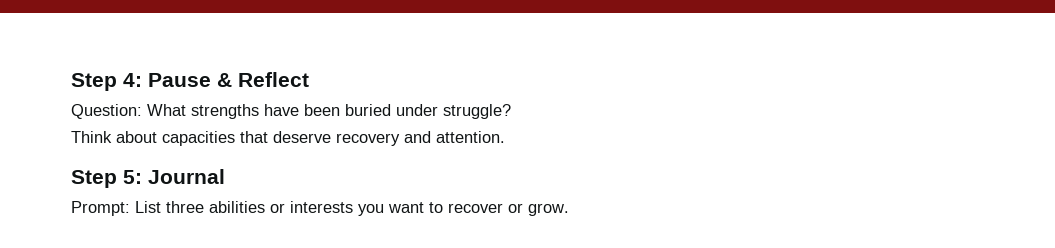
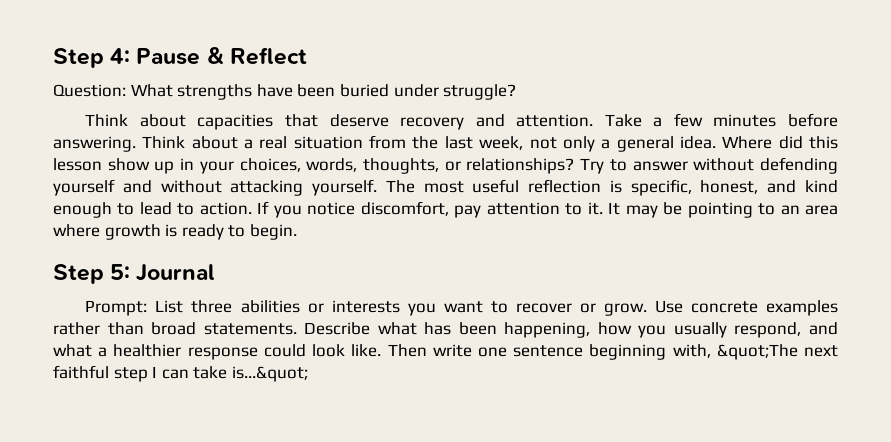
+ Take a few minutes before answering. Think about a real situation from the last week, not only a general idea. Where did this lesson show up in your choices, words, thoughts, or relationships? Try to answer without defending yourself and without attacking yourself. The most useful reflection is specific, honest, and kind enough to lead to action. If you notice discomfort, pay attention to it. It may be pointing to an area where growth is ready to begin.
+ Use concrete examples rather than broad statements. Describe what has been happening, how you usually respond, and what a healthier response could look like. Then write one sentence beginning with, &quot;The next faithful step I can take is...&quot;

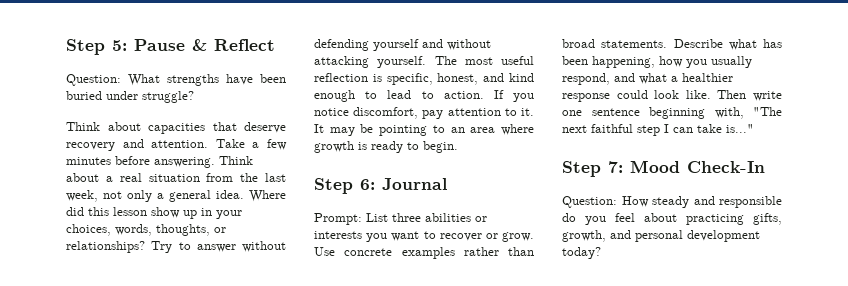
- Step 4: Pause & Reflect
+ Step 5: Pause & Reflect
- Step 5: Journal
+ Step 6: Journal
- Then write one sentence beginning with, &quot;The next faithful step I can take is...&quot;
+ Then write one sentence beginning with, "The next faithful step I can take is..."
+ Step 7: Mood Check-In
+ Question: How steady and responsible do you feel about practicing gifts, growth, and personal development today?

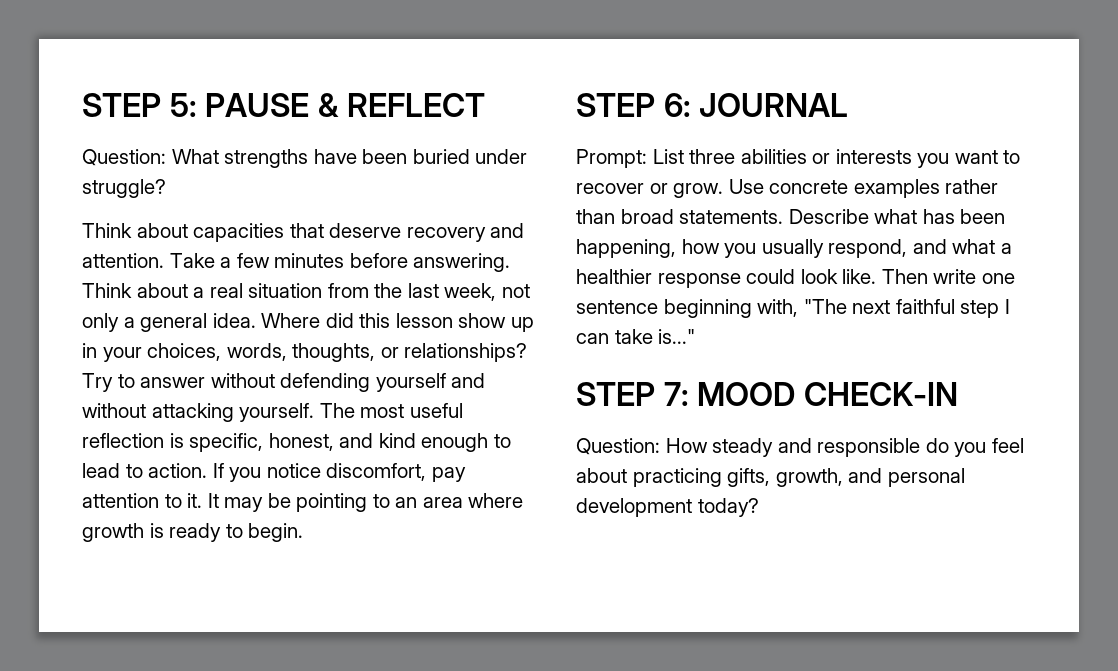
- Step 5: Pause & Reflect
+ STEP 5: PAUSE & REFLECT
- Step 6: Journal
+ STEP 6: JOURNAL
- Step 7: Mood Check-In
+ STEP 7: MOOD CHECK-IN

